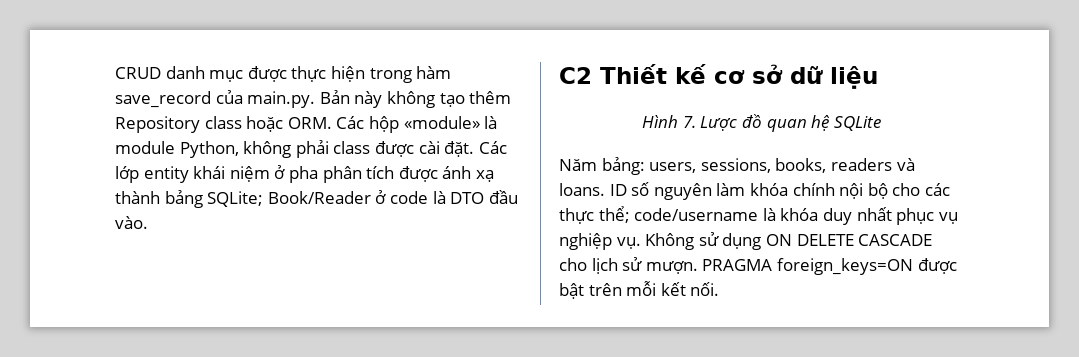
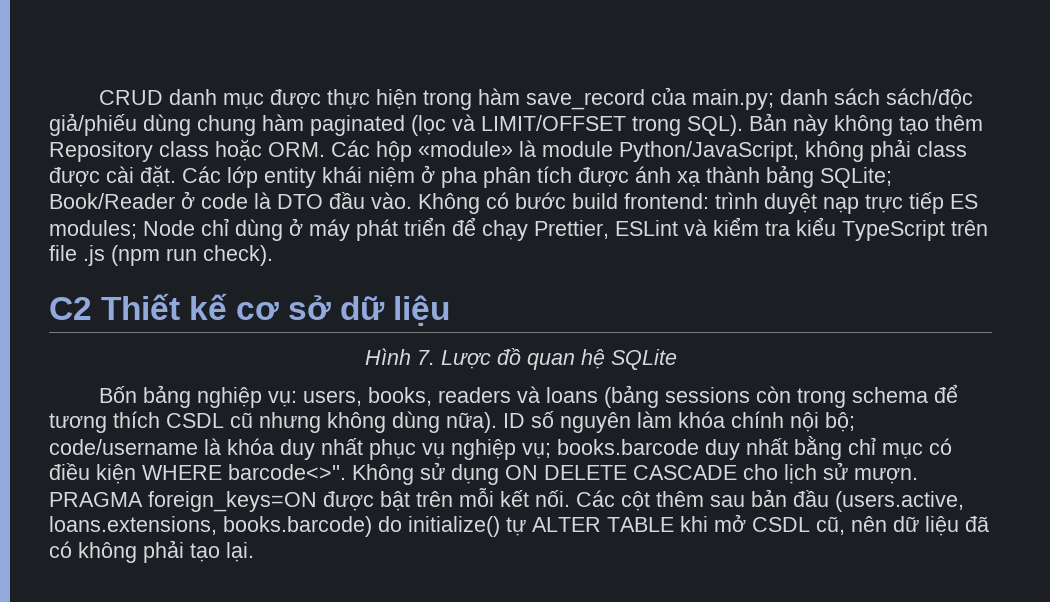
- CRUD danh mục được thực hiện trong hàm save_record của main.py. Bản này không tạo thêm Repository class hoặc ORM. Các hộp «module» là module Python, không phải class được cài đặt.
+ CRUD danh mục được thực hiện trong hàm save_record của main.py; danh sách sách/độc giả/phiếu dùng chung hàm paginated (lọc và LIMIT/OFFSET trong SQL). Bản này không tạo thêm Repository class hoặc ORM. Các hộp «module» là module Python/JavaScript, không phải class được cài đặt.
+ Không có bước build frontend: trình duyệt nạp trực tiếp ES modules; Node chỉ dùng ở máy phát triển để chạy Prettier, ESLint và kiểm tra kiểu TypeScript trên file .js (npm run check).
- Năm bảng: users, sessions, books, readers và loans.
+ Bốn bảng nghiệp vụ: users, books, readers và loans (bảng sessions còn trong schema để tương thích CSDL cũ nhưng không dùng nữa).
- ID số nguyên làm khóa chính nội bộ cho các thực thể; code/username là khóa duy nhất phục vụ nghiệp vụ.
+ ID số nguyên làm khóa chính nội bộ; code/username là khóa duy nhất phục vụ nghiệp vụ; books.barcode duy nhất bằng chỉ mục có điều kiện WHERE barcode<>''.
+ Các cột thêm sau bản đầu (users.active, loans.extensions, books.barcode) do initialize() tự ALTER TABLE khi mở CSDL cũ, nên dữ liệu đã có không phải tạo lại.

